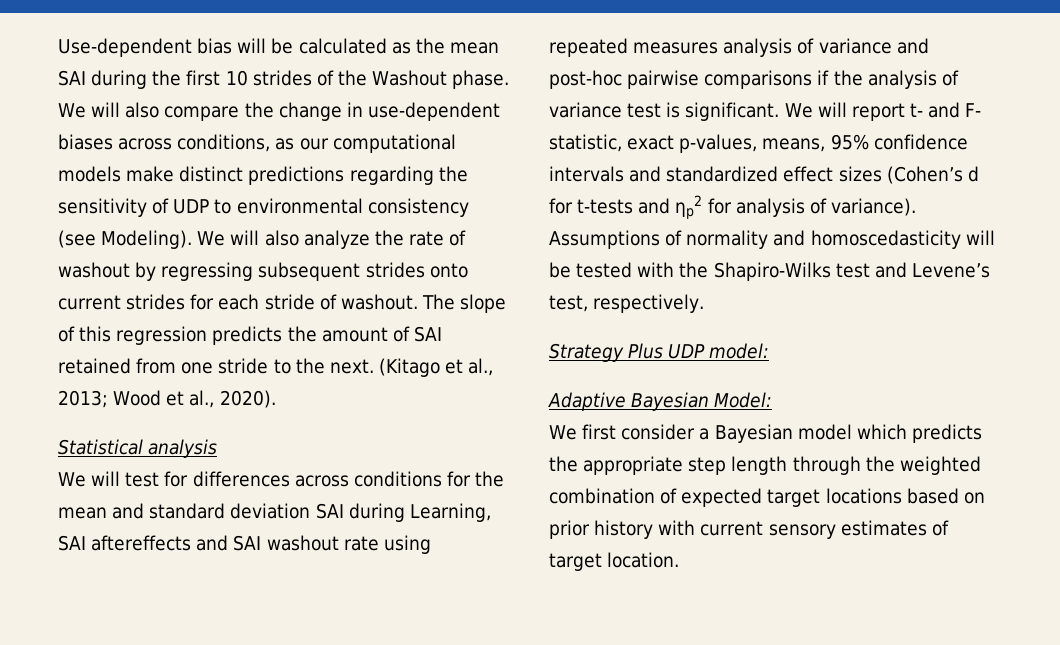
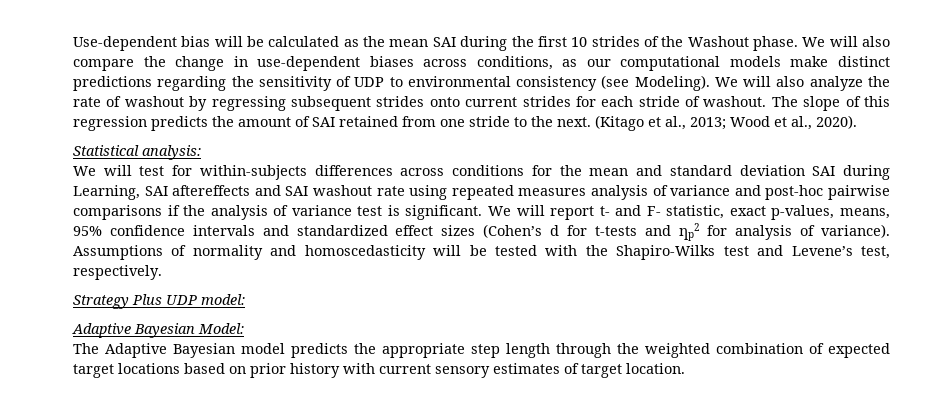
- Statistical analysis
+ Statistical analysis:
- We will test for differences across conditions for the mean and standard deviation SAI during Learning, SAI aftereffects and SAI washout rate using repeated measures analysis of variance and post-hoc pairwise comparisons if the analysis of variance test is significant.
+ We will test for within-subjects differences across conditions for the mean and standard deviation SAI during Learning, SAI aftereffects and SAI washout rate using repeated measures analysis of variance and post-hoc pairwise comparisons if the analysis of variance test is significant.
- We first consider a Bayesian model which predicts the appropriate step length through the weighted combination of expected target locations based on prior history with current sensory estimates of target location.
+ The Adaptive Bayesian model predicts the appropriate step length through the weighted combination of expected target locations based on prior history with current sensory estimates of target location.

